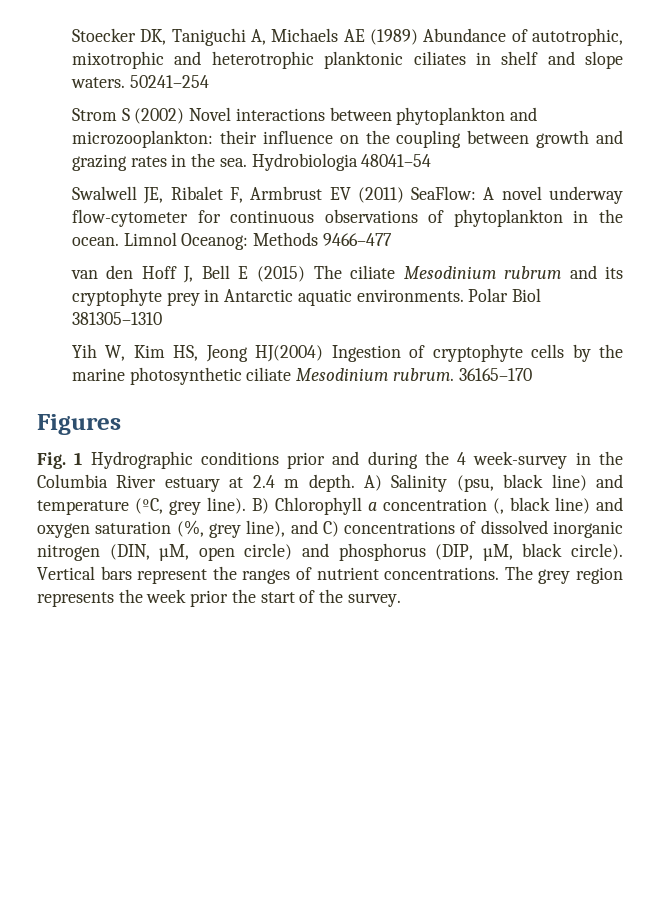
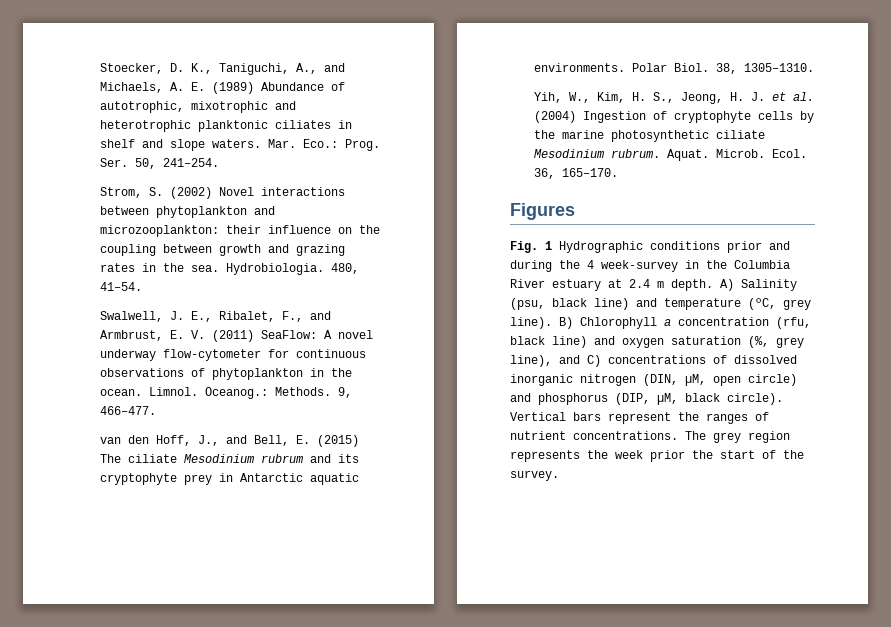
- Stoecker DK, Taniguchi A, Michaels AE (1989) Abundance of autotrophic, mixotrophic and heterotrophic planktonic ciliates in shelf and slope waters.
+ Stoecker, D. K., Taniguchi, A., and Michaels, A. E. (1989) Abundance of autotrophic, mixotrophic and heterotrophic planktonic ciliates in shelf and slope waters.
- 50241–254
- Strom S (2002) Novel interactions between phytoplankton and microzooplankton: their influence on the coupling between growth and grazing rates in the sea.
+ Mar. Eco.: Prog. Ser. 50, 241–254.
+ Strom, S. (2002) Novel interactions between phytoplankton and microzooplankton: their influence on the coupling between growth and grazing rates in the sea.
- Hydrobiologia 48041–54
- Swalwell JE, Ribalet F, Armbrust EV (2011) SeaFlow: A novel underway flow-cytometer for continuous observations of phytoplankton in the ocean.
+ Hydrobiologia. 480, 41–54.
+ Swalwell, J. E., Ribalet, F., and Armbrust, E. V. (2011) SeaFlow: A novel underway flow-cytometer for continuous observations of phytoplankton in the ocean.
- Limnol Oceanog: Methods 9466–477
- van den Hoff J, Bell E (2015) The ciliate Mesodinium rubrum and its cryptophyte prey in Antarctic aquatic environments.
+ Limnol. Oceanog.: Methods. 9, 466–477.
+ van den Hoff, J., and Bell, E. (2015) The ciliate Mesodinium rubrum and its cryptophyte prey in Antarctic aquatic environments.
- Polar Biol 381305–1310
- Yih W, Kim HS, Jeong HJ(2004) Ingestion of cryptophyte cells by the marine photosynthetic ciliate Mesodinium rubrum.
+ Polar Biol. 38, 1305–1310.
+ Yih, W., Kim, H. S., Jeong, H. J. et al. (2004) Ingestion of cryptophyte cells by the marine photosynthetic ciliate Mesodinium rubrum.
- 36165–170
+ Aquat. Microb. Ecol. 36, 165–170.
- B) Chlorophyll a concentration (, black line) and oxygen saturation (%, grey line), and C) concentrations of dissolved inorganic nitrogen (DIN, µM, open circle) and phosphorus (DIP, µM, black circle).
+ B) Chlorophyll a concentration (rfu, black line) and oxygen saturation (%, grey line), and C) concentrations of dissolved inorganic nitrogen (DIN, µM, open circle) and phosphorus (DIP, µM, black circle).

